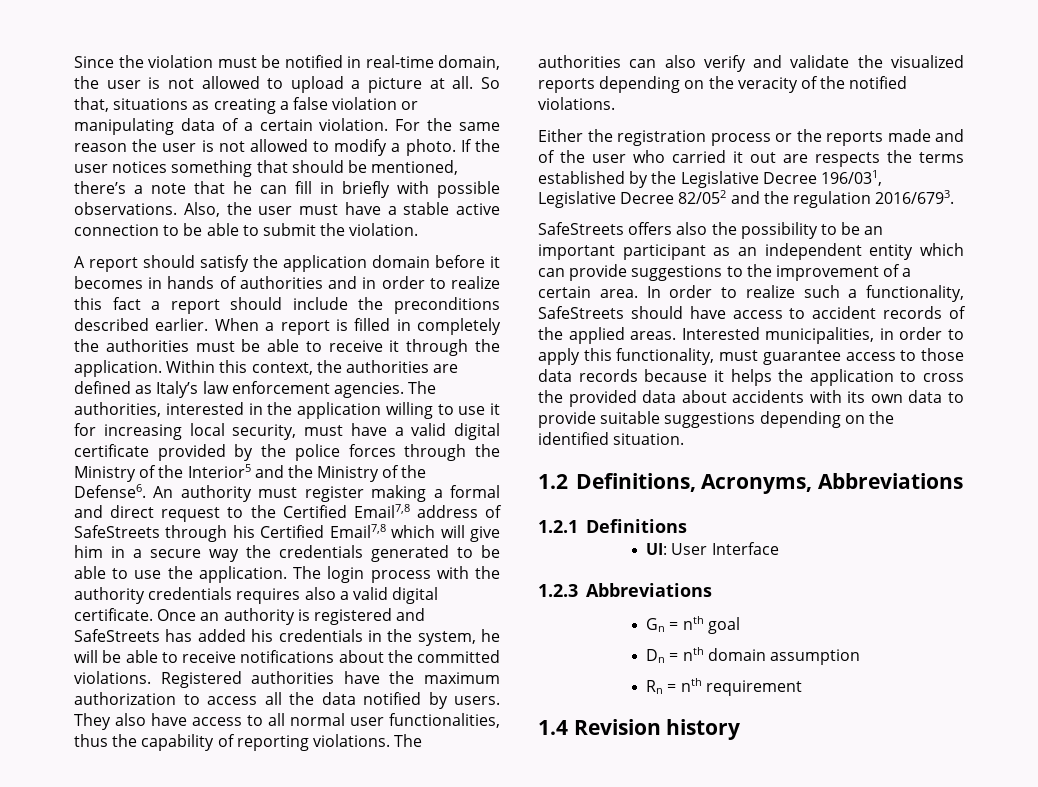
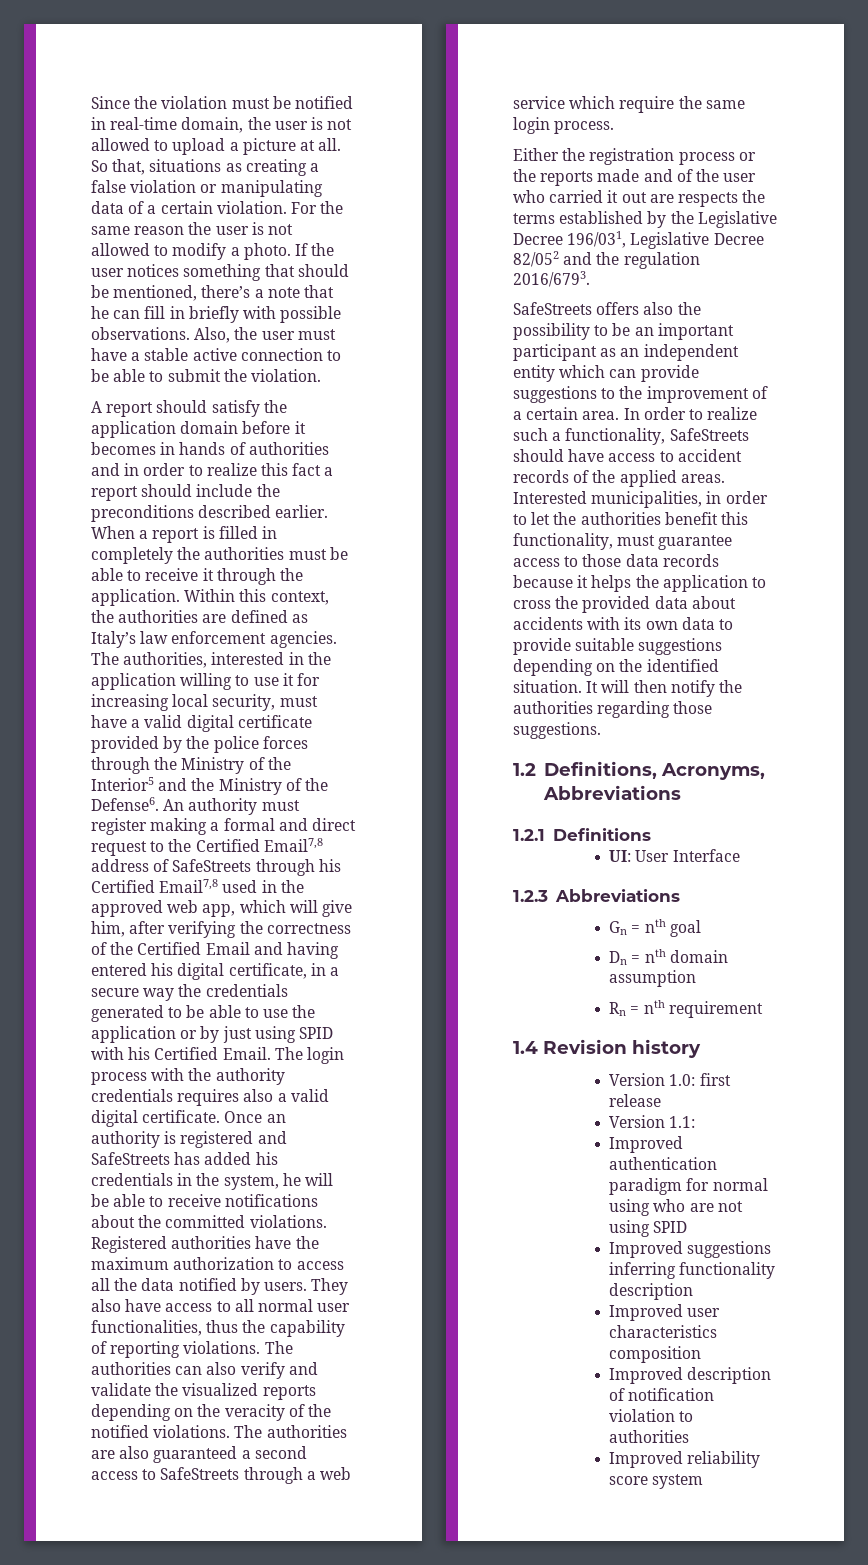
- An authority must register making a formal and direct request to the Certified Email7,8 address of SafeStreets through his Certified Email7,8 which will give him in a secure way the credentials generated to be able to use the application.
+ An authority must register making a formal and direct request to the Certified Email7,8 address of SafeStreets through his Certified Email7,8 used in the approved web app, which will give him, after verifying the correctness of the Certified Email and having entered his digital certificate, in a secure way the credentials generated to be able to use the application or by just using SPID with his Certified Email.
+ The authorities are also guaranteed a second access to SafeStreets through a web service which require the same login process.
- Interested municipalities, in order to apply this functionality, must guarantee access to those data records because it helps the application to cross the provided data about accidents with its own data to provide suitable suggestions depending on the identified situation.
+ Interested municipalities, in order to let the authorities benefit this functionality, must guarantee access to those data records because it helps the application to cross the provided data about accidents with its own data to provide suitable suggestions depending on the identified situation. It will then notify the authorities regarding those suggestions.
+ Version 1.0: first release
+ Version 1.1:
+ Improved authentication paradigm for normal using who are not using SPID
+ Improved suggestions inferring functionality description
+ Improved user characteristics composition
+ Improved description of notification violation to authorities
+ Improved reliability score system

